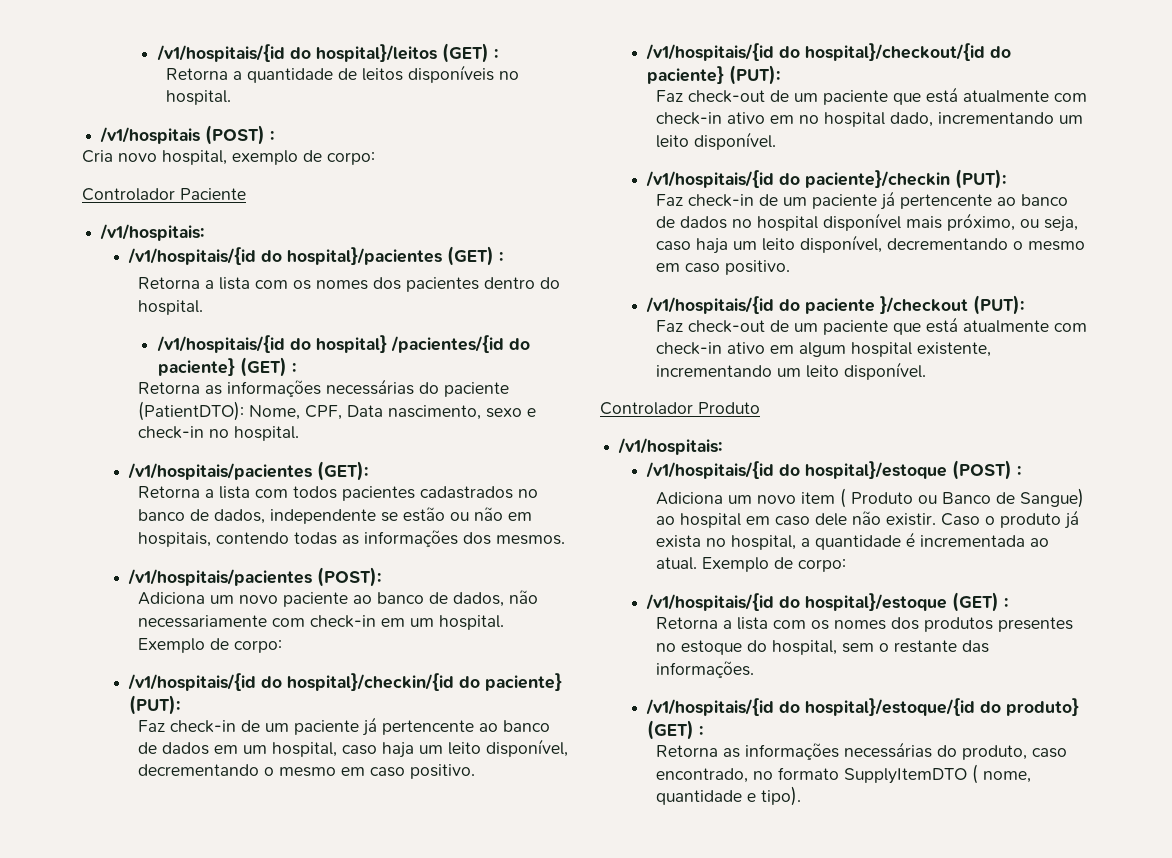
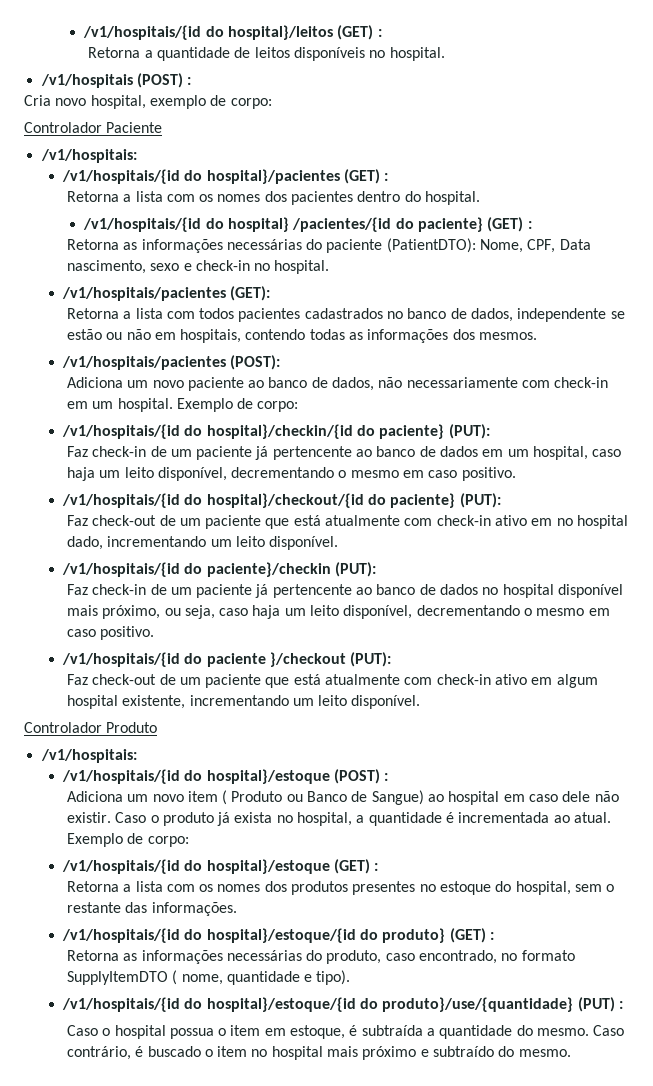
+ /v1/hospitais/{id do hospital}/estoque/{id do produto}/use/{quantidade} (PUT) :
+ Caso o hospital possua o item em estoque, é subtraída a quantidade do mesmo. Caso contrário, é buscado o item no hospital mais próximo e subtraído do mesmo.

